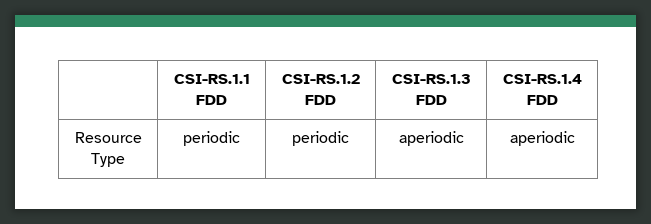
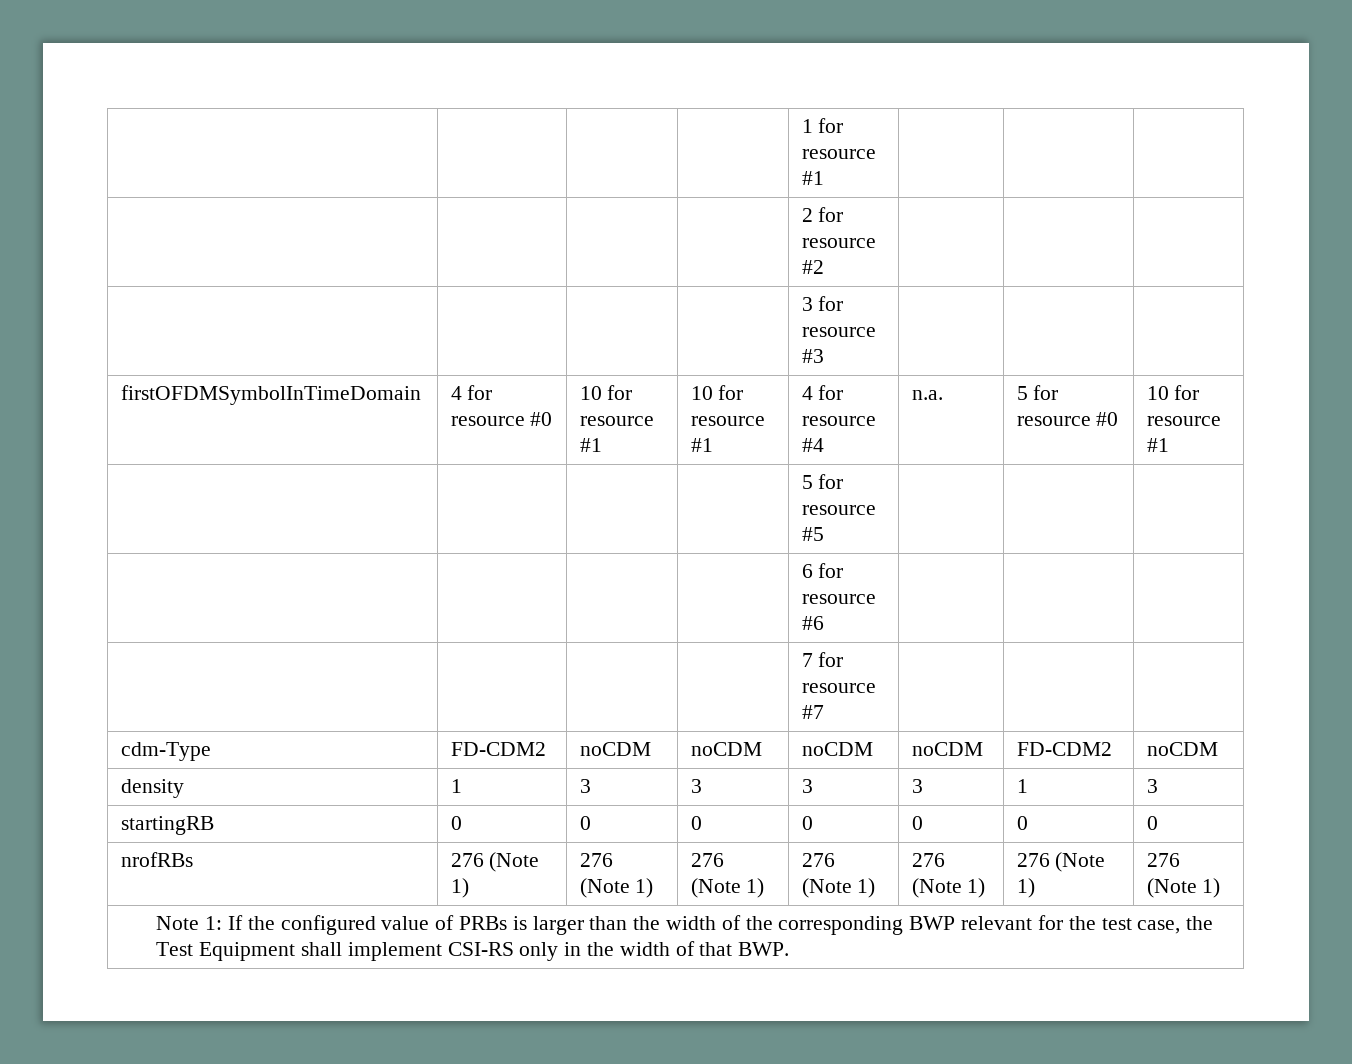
- | CSI-RS.1.1 FDD | CSI-RS.1.2 FDD | CSI-RS.1.3 FDD | CSI-RS.1.4 FDD
- Resource Type | periodic | periodic | aperiodic | aperiodic
+ | | | | 1 for resource #1 | | |
+ | | | | 2 for resource #2 | | |
+ | | | | 3 for resource #3 | | |
+ firstOFDMSymbolInTimeDomain | 4 for resource #0 | 10 for resource #1 | 10 for resource #1 | 4 for resource #4 | n.a. | 5 for resource #0 | 10 for resource #1
+ | | | | 5 for resource #5 | | |
+ | | | | 6 for resource #6 | | |
+ | | | | 7 for resource #7 | | |
+ cdm-Type | FD-CDM2 | noCDM | noCDM | noCDM | noCDM | FD-CDM2 | noCDM
+ density | 1 | 3 | 3 | 3 | 3 | 1 | 3
+ startingRB | 0 | 0 | 0 | 0 | 0 | 0 | 0
+ nrofRBs | 276 (Note 1) | 276 (Note 1) | 276 (Note 1) | 276 (Note 1) | 276 (Note 1) | 276 (Note 1) | 276 (Note 1)
+ Note 1: If the configured value of PRBs is larger than the width of the corresponding BWP relevant for the test case, the Test Equipment shall implement CSI-RS only in the width of that BWP.

